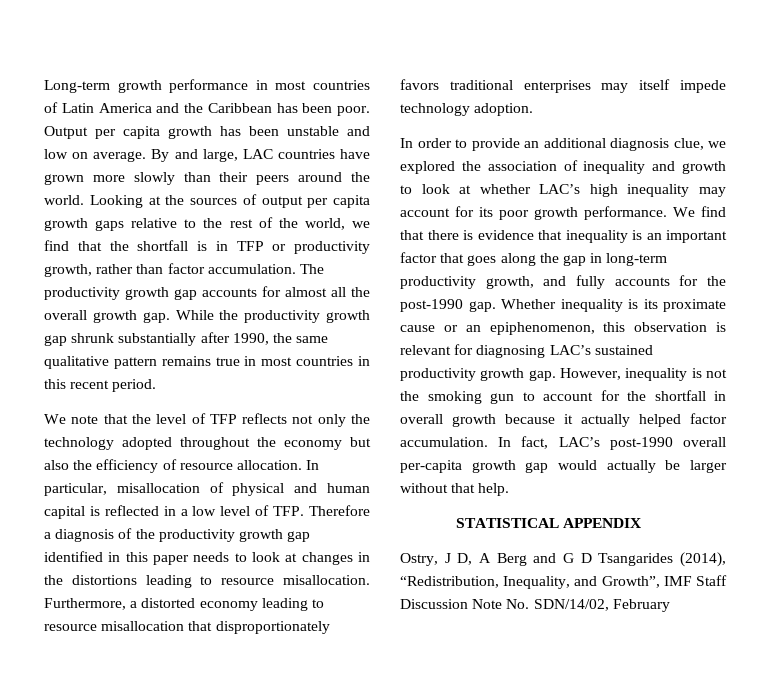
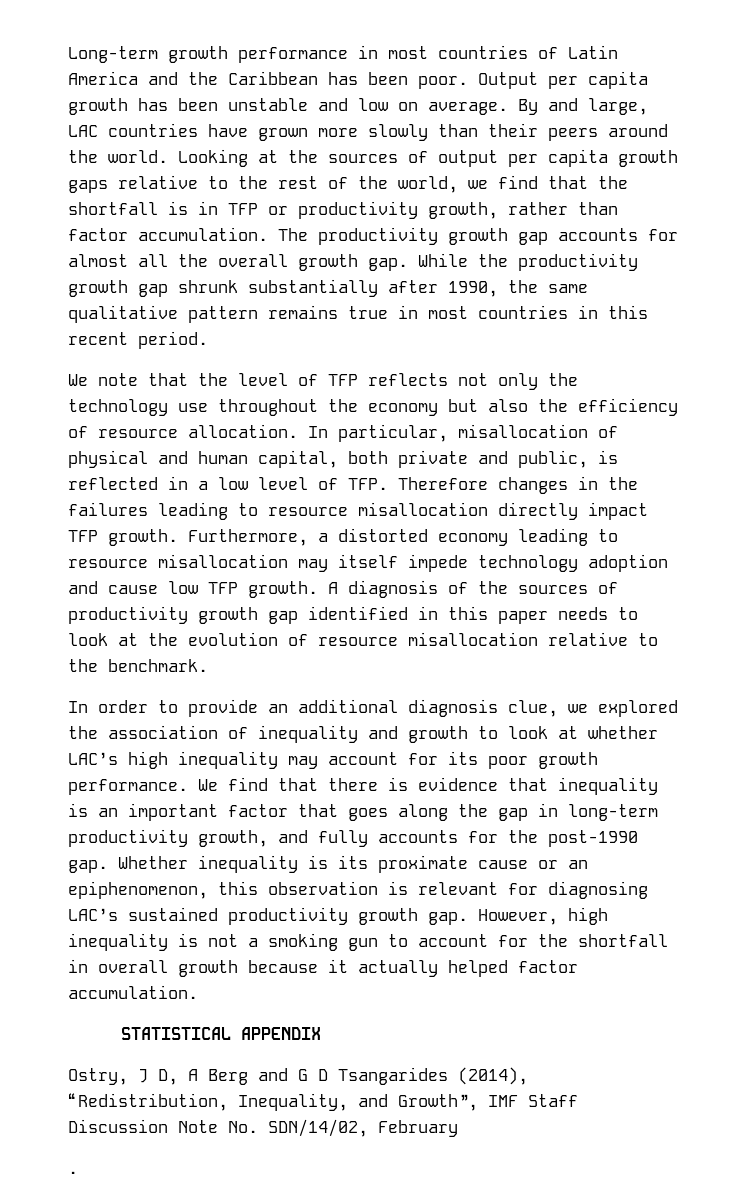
- We note that the level of TFP reflects not only the technology adopted throughout the economy but also the efficiency of resource allocation.
+ We note that the level of TFP reflects not only the technology use throughout the economy but also the efficiency of resource allocation.
- In particular, misallocation of physical and human capital is reflected in a low level of TFP. Therefore a diagnosis of the productivity growth gap identified in this paper needs to look at changes in the distortions leading to resource misallocation. Furthermore, a distorted economy leading to resource misallocation that disproportionately favors traditional enterprises may itself impede technology adoption.
+ In particular, misallocation of physical and human capital, both private and public, is reflected in a low level of TFP. Therefore changes in the failures leading to resource misallocation directly impact TFP growth. Furthermore, a distorted economy leading to resource misallocation may itself impede technology adoption and cause low TFP growth. A diagnosis of the sources of productivity growth gap identified in this paper needs to look at the evolution of resource misallocation relative to the benchmark.
- However, inequality is not the smoking gun to account for the shortfall in overall growth because it actually helped factor accumulation. In fact, LAC’s post-1990 overall per-capita growth gap would actually be larger without that help.
+ However, high inequality is not a smoking gun to account for the shortfall in overall growth because it actually helped factor accumulation.
+ .

